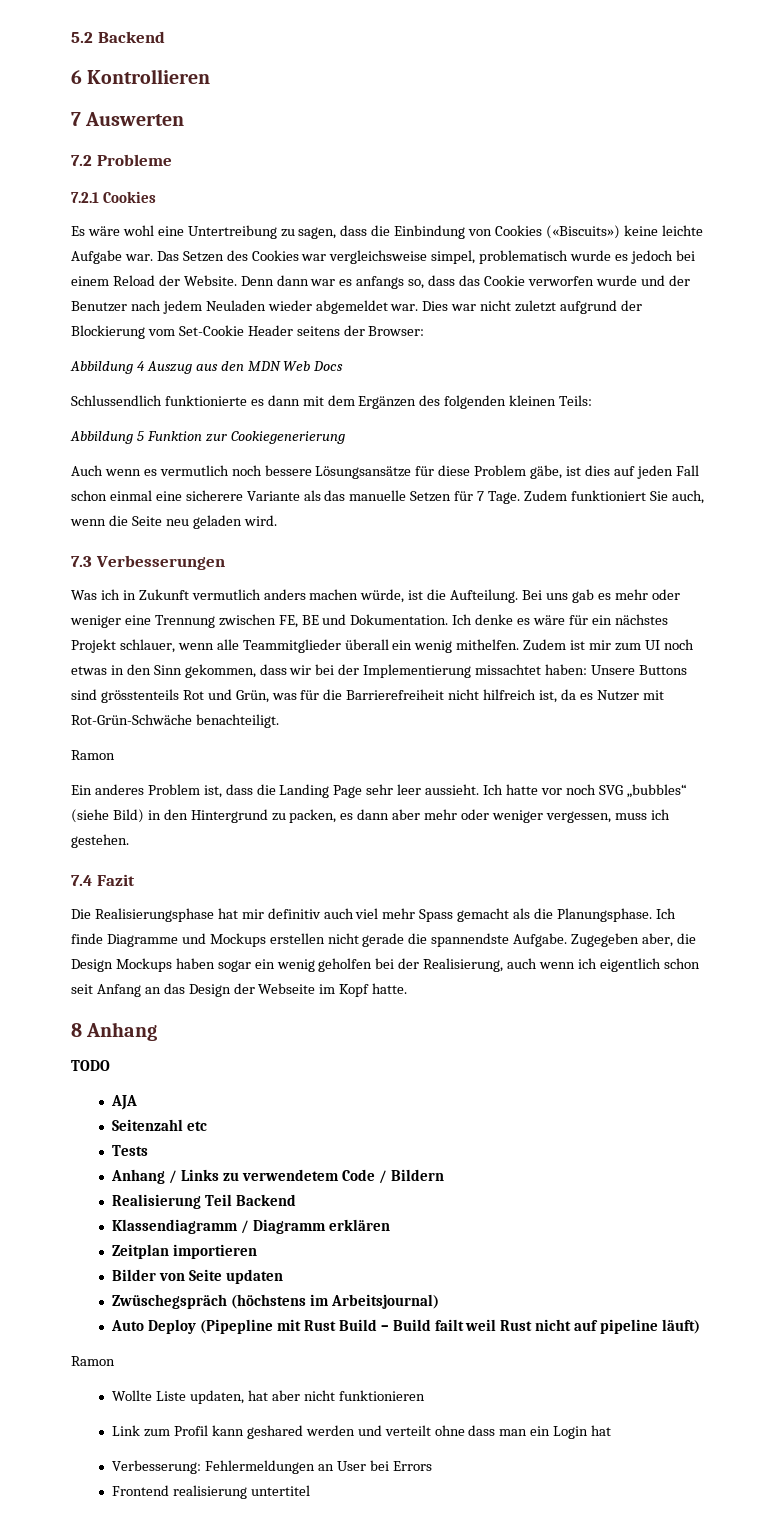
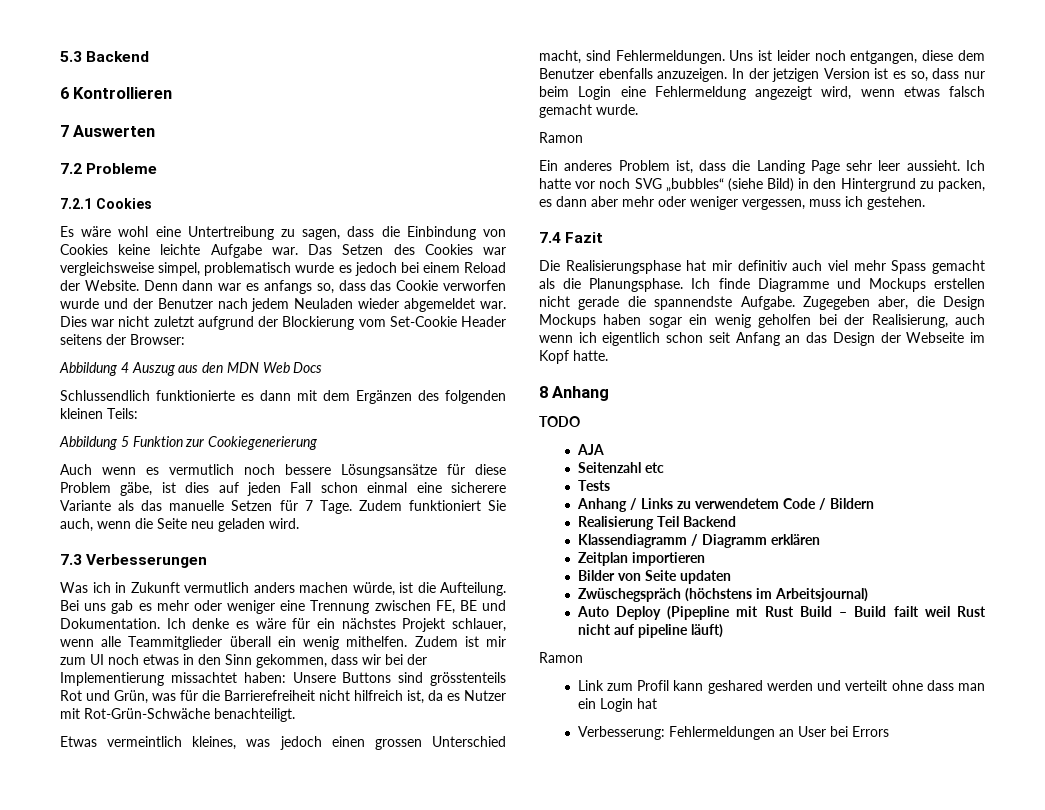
- 5.2 Backend
+ 5.3 Backend
- Es wäre wohl eine Untertreibung zu sagen, dass die Einbindung von Cookies («Biscuits») keine leichte Aufgabe war.
+ Es wäre wohl eine Untertreibung zu sagen, dass die Einbindung von Cookies keine leichte Aufgabe war.
+ Etwas vermeintlich kleines, was jedoch einen grossen Unterschied macht, sind Fehlermeldungen. Uns ist leider noch entgangen, diese dem Benutzer ebenfalls anzuzeigen. In der jetzigen Version ist es so, dass nur beim Login eine Fehlermeldung angezeigt wird, wenn etwas falsch gemacht wurde.
- Wollte Liste updaten, hat aber nicht funktionieren
- Frontend realisierung untertitel

